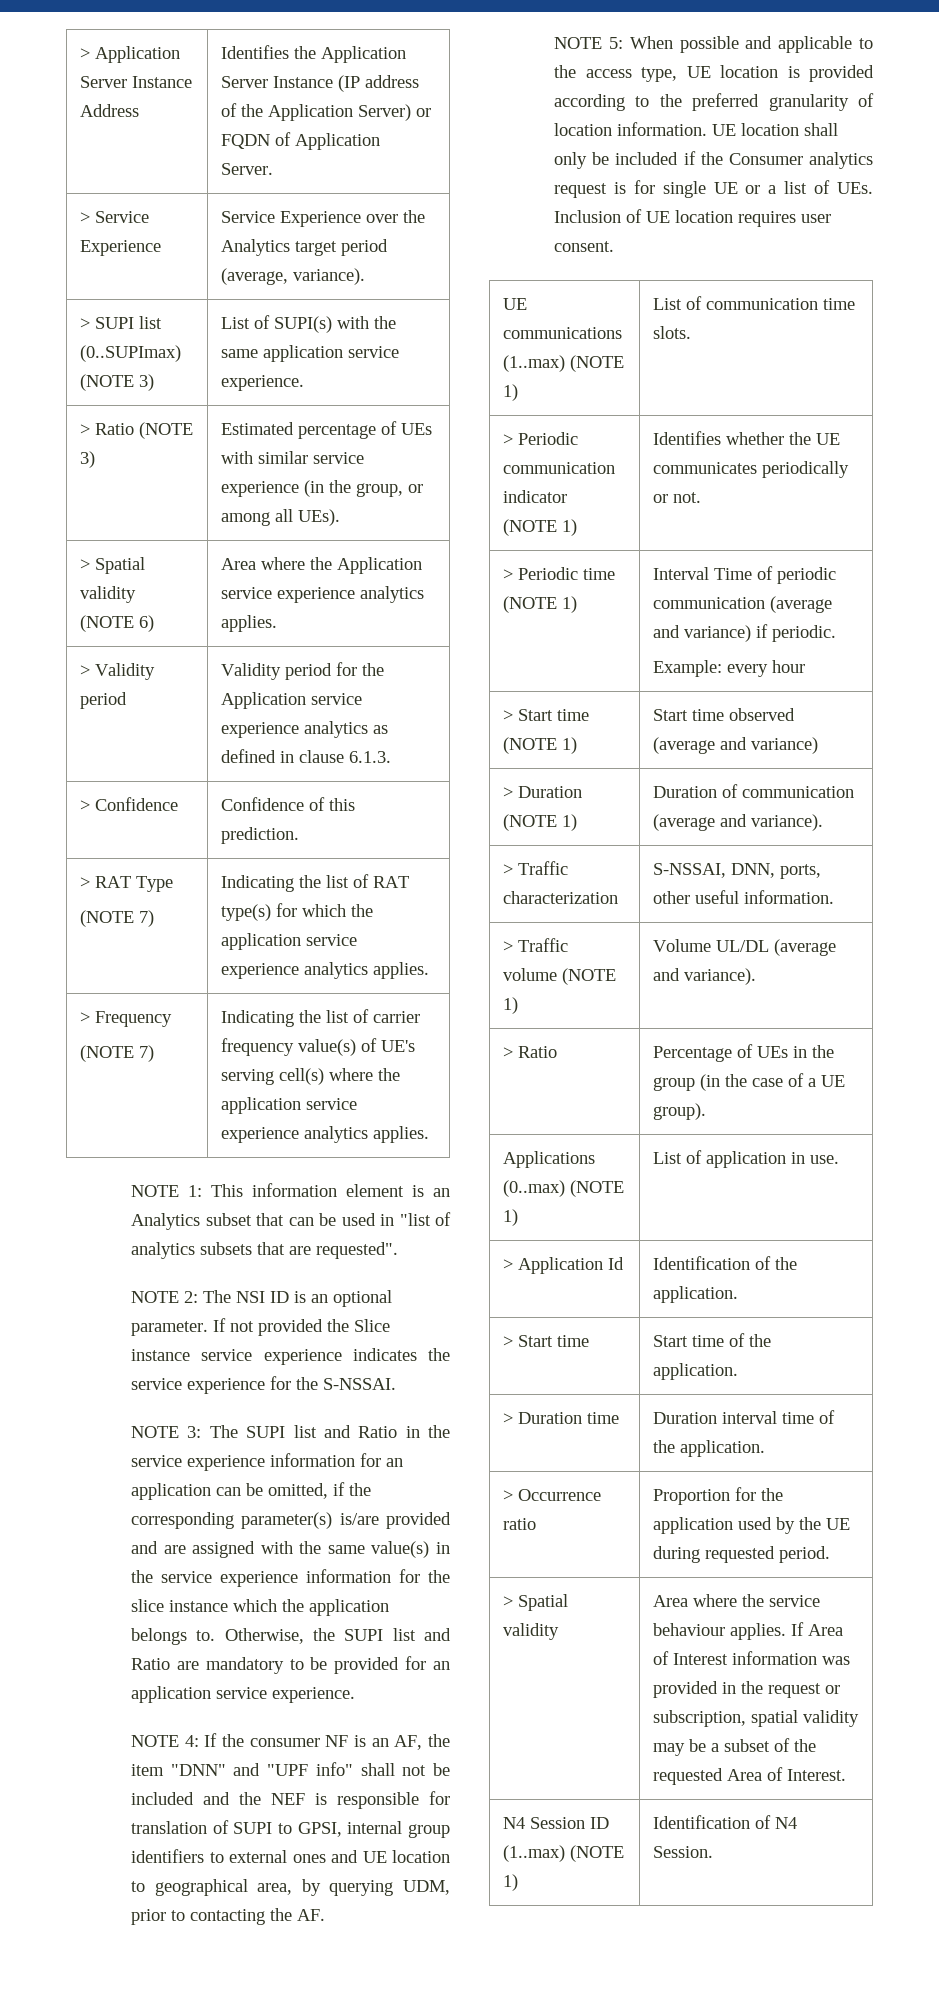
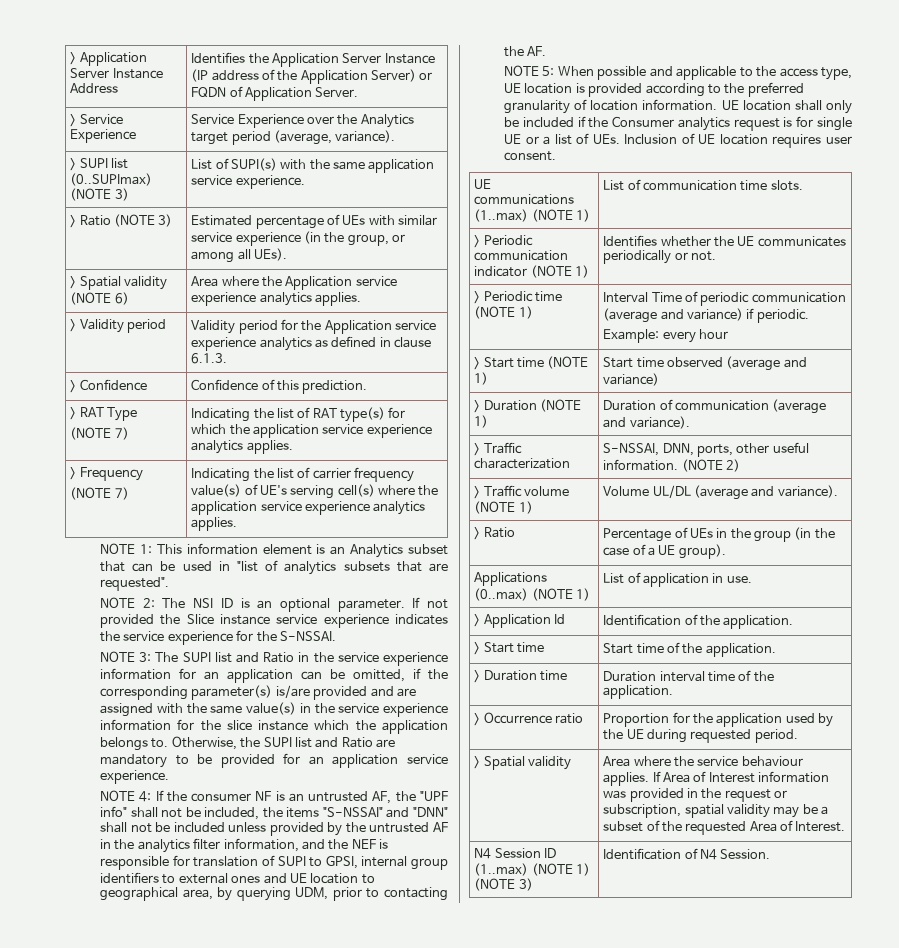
- NOTE 4: If the consumer NF is an AF, the item "DNN" and "UPF info" shall not be included and the NEF is responsible for translation of SUPI to GPSI, internal group identifiers to external ones and UE location to geographical area, by querying UDM, prior to contacting the AF.
+ NOTE 4: If the consumer NF is an untrusted AF, the "UPF info" shall not be included, the items "S-NSSAI" and "DNN" shall not be included unless provided by the untrusted AF in the analytics filter information, and the NEF is responsible for translation of SUPI to GPSI, internal group identifiers to external ones and UE location to geographical area, by querying UDM, prior to contacting the AF.
- > Traffic characterization | S-NSSAI, DNN, ports, other useful information.
+ > Traffic characterization | S-NSSAI, DNN, ports, other useful information. (NOTE 2)
- N4 Session ID (1..max) (NOTE 1) | Identification of N4 Session.
+ N4 Session ID (1..max) (NOTE 1) (NOTE 3) | Identification of N4 Session.

